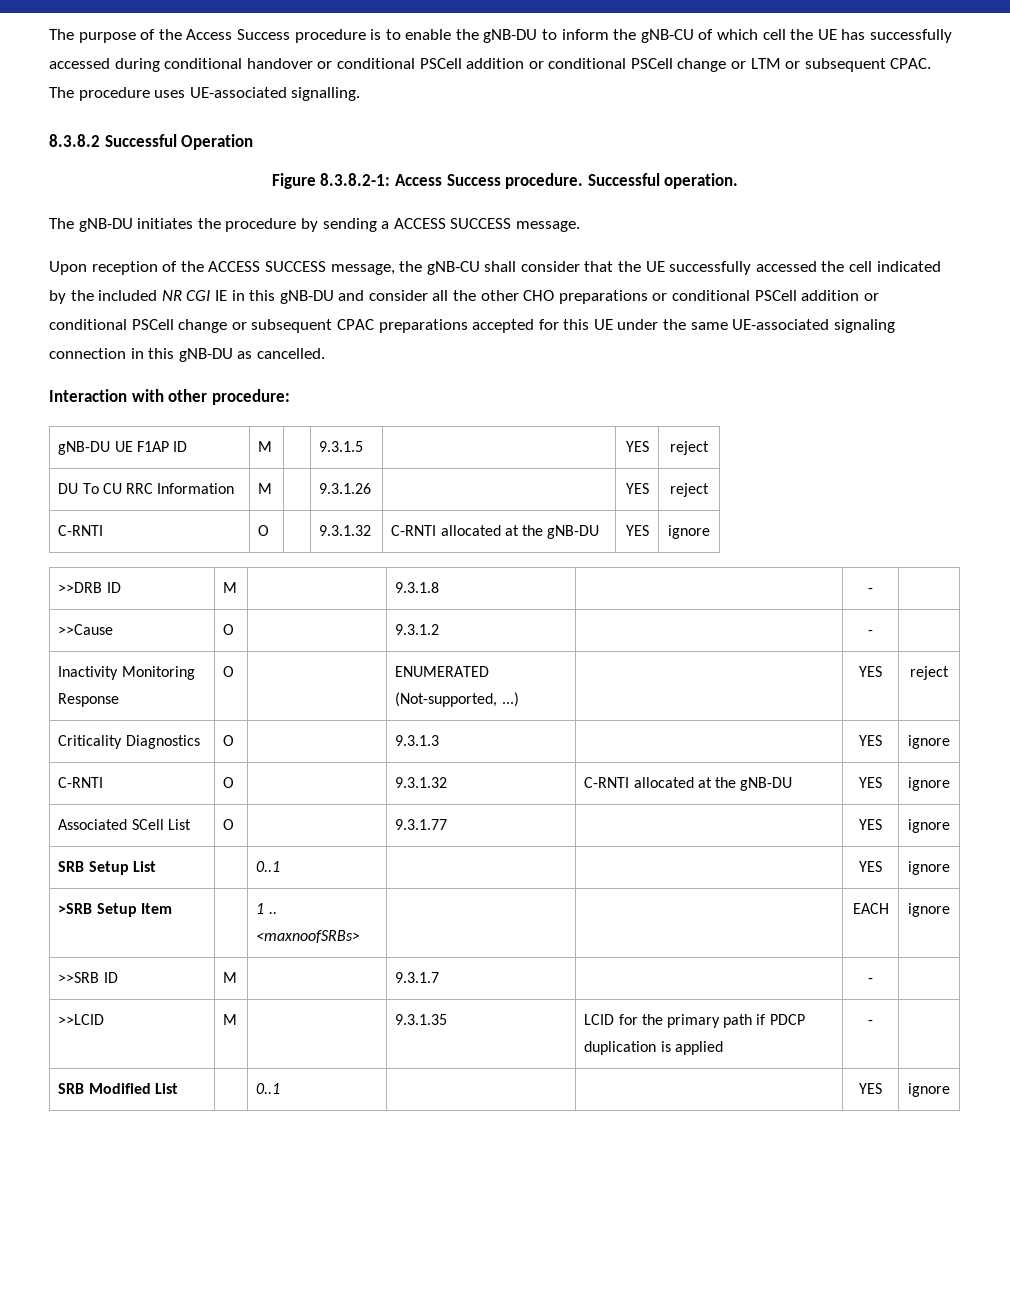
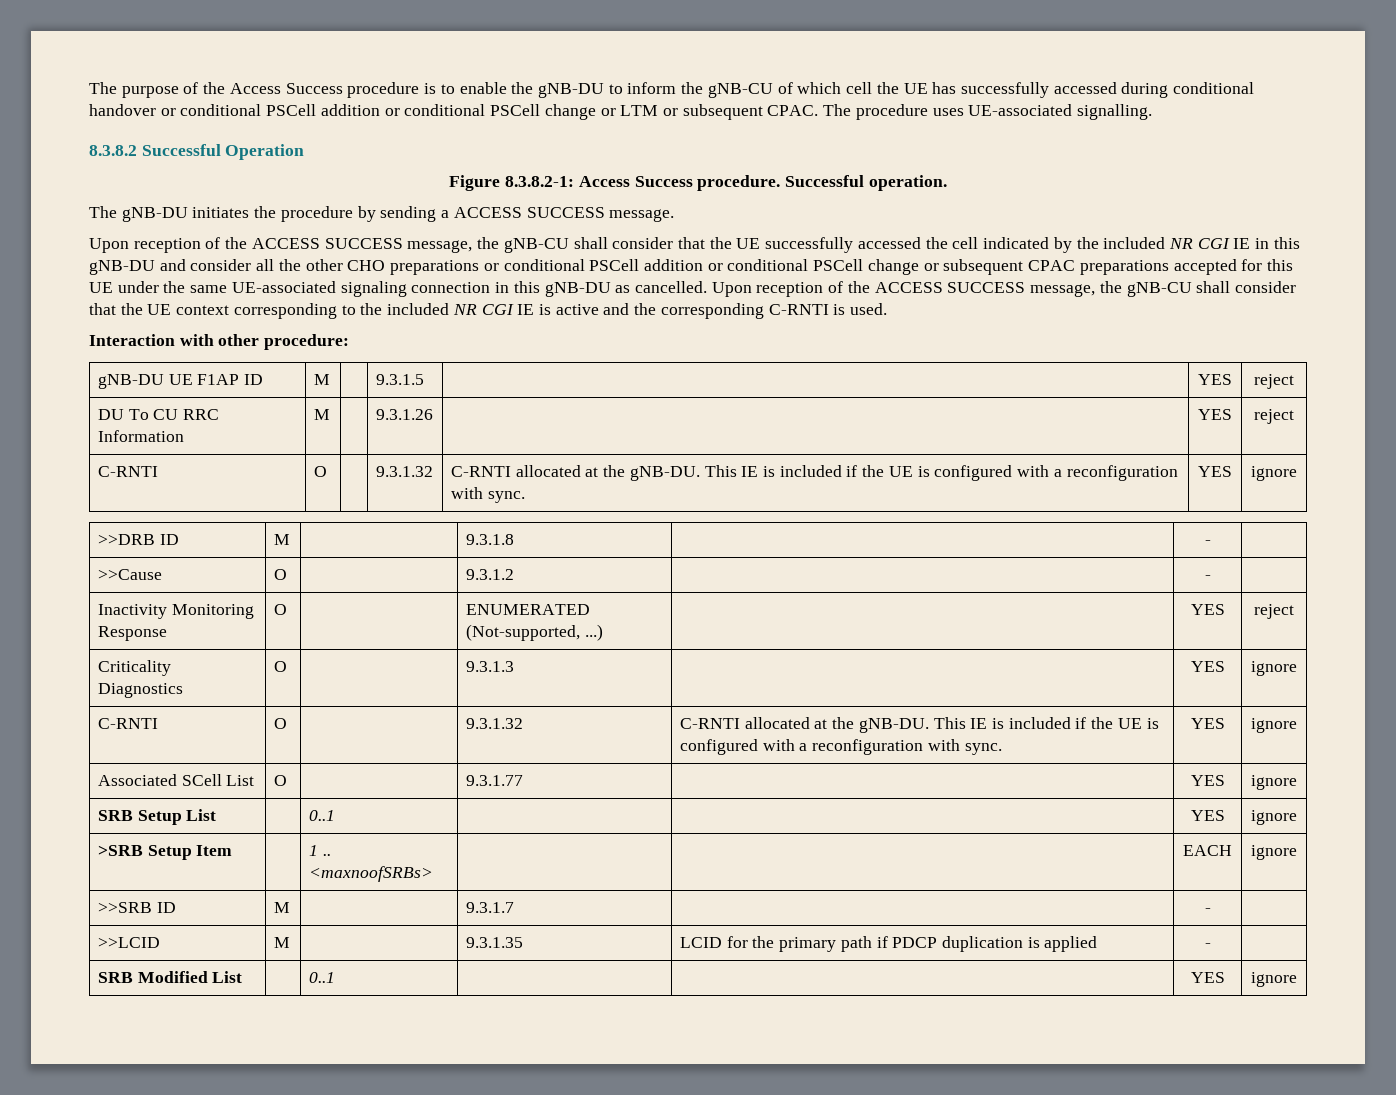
+ Upon reception of the ACCESS SUCCESS message, the gNB-CU shall consider that the UE context corresponding to the included NR CGI IE is active and the corresponding C-RNTI is used.
  DU To CU RRC Information | M | | 9.3.1.26 | | YES | reject
- C-RNTI | O | | 9.3.1.32 | C-RNTI allocated at the gNB-DU | YES | ignore
+ C-RNTI | O | | 9.3.1.32 | C-RNTI allocated at the gNB-DU. This IE is included if the UE is configured with a reconfiguration with sync. | YES | ignore
  Criticality Diagnostics | O | | 9.3.1.3 | | YES | ignore
- C-RNTI | O | | 9.3.1.32 | C-RNTI allocated at the gNB-DU | YES | ignore
+ C-RNTI | O | | 9.3.1.32 | C-RNTI allocated at the gNB-DU. This IE is included if the UE is configured with a reconfiguration with sync. | YES | ignore

